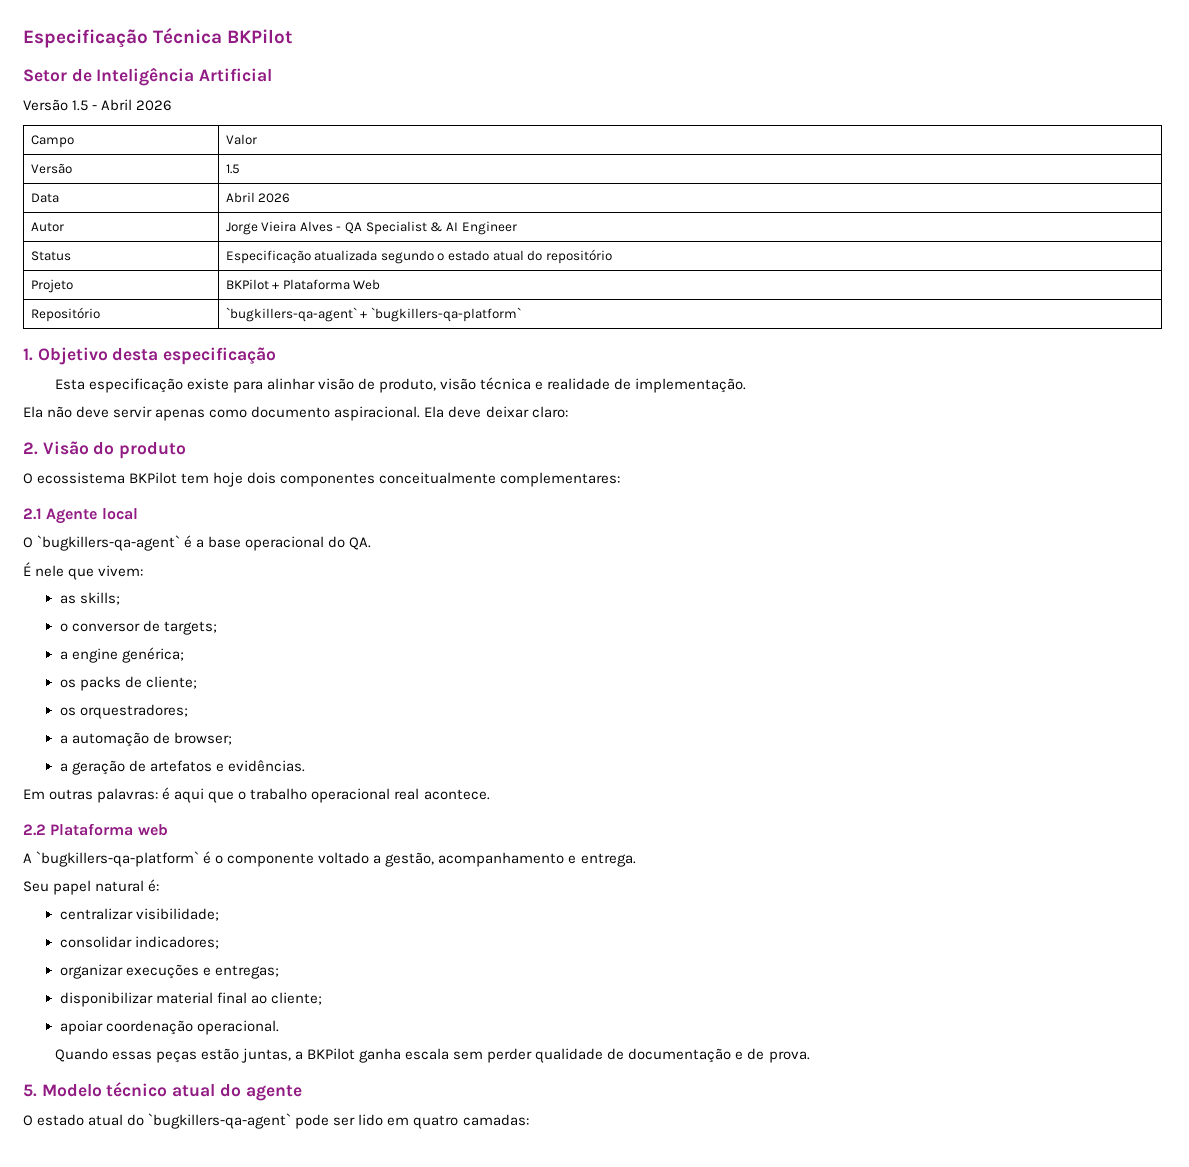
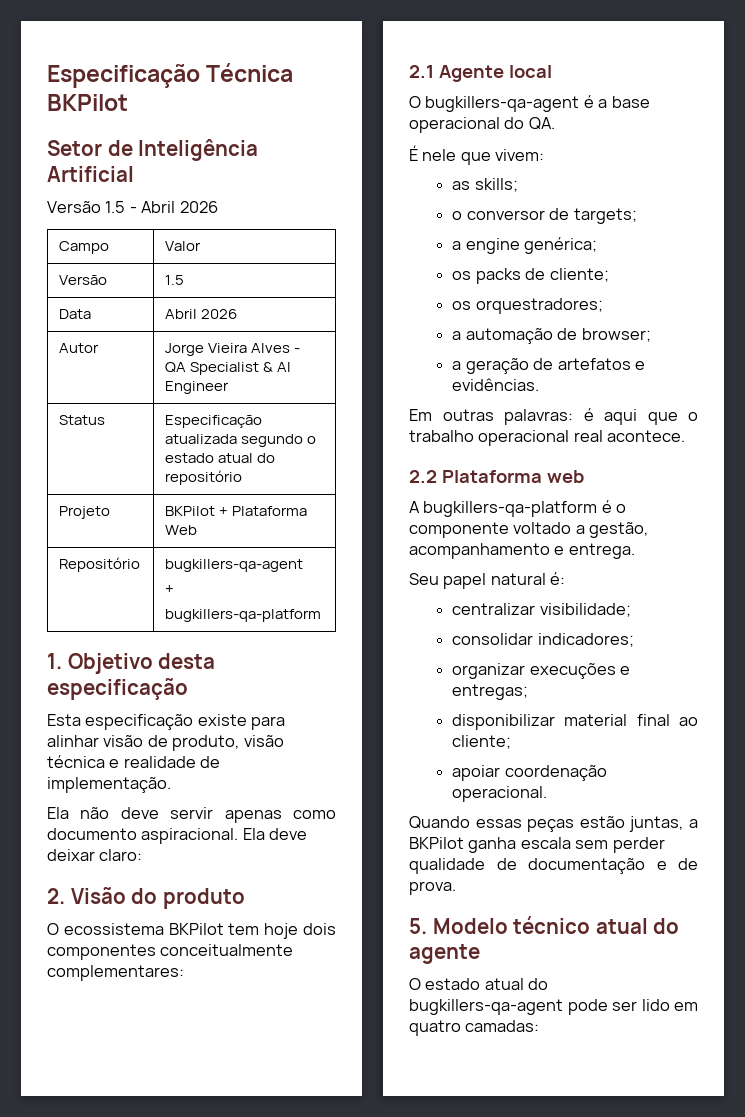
- Repositório | `bugkillers-qa-agent` + `bugkillers-qa-platform`
+ Repositório | bugkillers-qa-agent
+ +
+ bugkillers-qa-platform
- O `bugkillers-qa-agent` é a base operacional do QA.
+ O bugkillers-qa-agent é a base operacional do QA.
- A `bugkillers-qa-platform` é o componente voltado a gestão, acompanhamento e entrega.
+ A bugkillers-qa-platform é o componente voltado a gestão, acompanhamento e entrega.
- O estado atual do `bugkillers-qa-agent` pode ser lido em quatro camadas:
+ O estado atual do bugkillers-qa-agent pode ser lido em quatro camadas:

